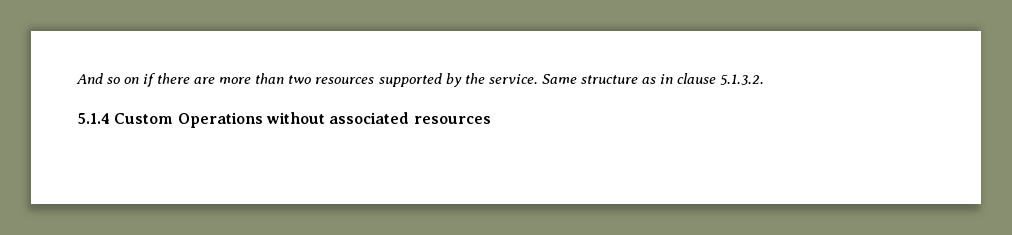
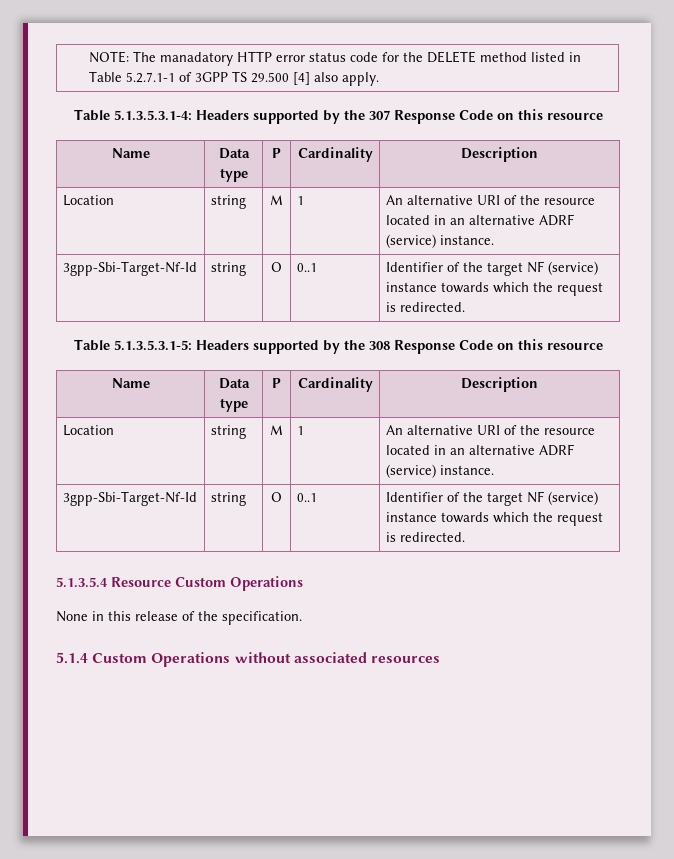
- And so on if there are more than two resources supported by the service. Same structure as in clause 5.1.3.2.
+ NOTE: The manadatory HTTP error status code for the DELETE method listed in Table 5.2.7.1-1 of 3GPP TS 29.500 [4] also apply.
+ Table 5.1.3.5.3.1-4: Headers supported by the 307 Response Code on this resource
+ Name | Data type | P | Cardinality | Description
+ Location | string | M | 1 | An alternative URI of the resource located in an alternative ADRF (service) instance.
+ 3gpp-Sbi-Target-Nf-Id | string | O | 0..1 | Identifier of the target NF (service) instance towards which the request is redirected.
+ Table 5.1.3.5.3.1-5: Headers supported by the 308 Response Code on this resource
+ Name | Data type | P | Cardinality | Description
+ Location | string | M | 1 | An alternative URI of the resource located in an alternative ADRF (service) instance.
+ 3gpp-Sbi-Target-Nf-Id | string | O | 0..1 | Identifier of the target NF (service) instance towards which the request is redirected.
+ 5.1.3.5.4 Resource Custom Operations
+ None in this release of the specification.

